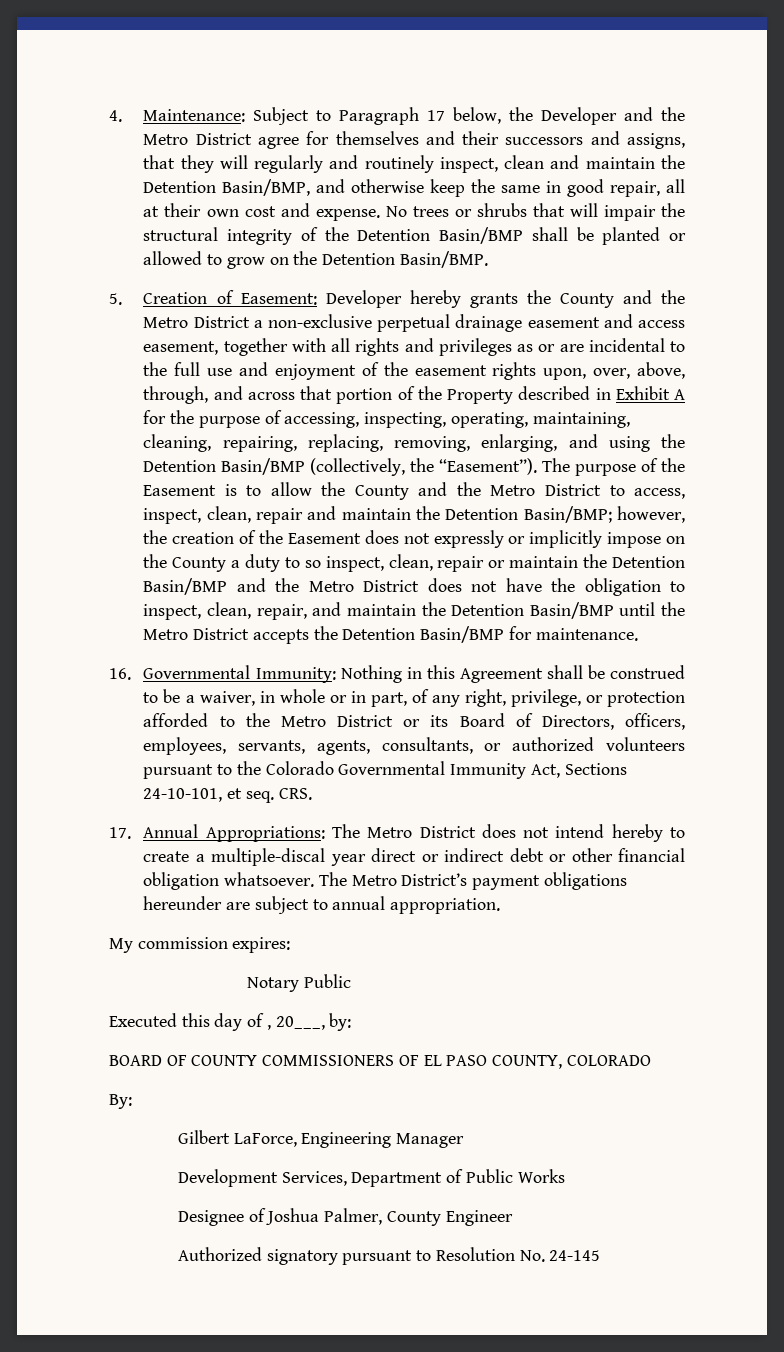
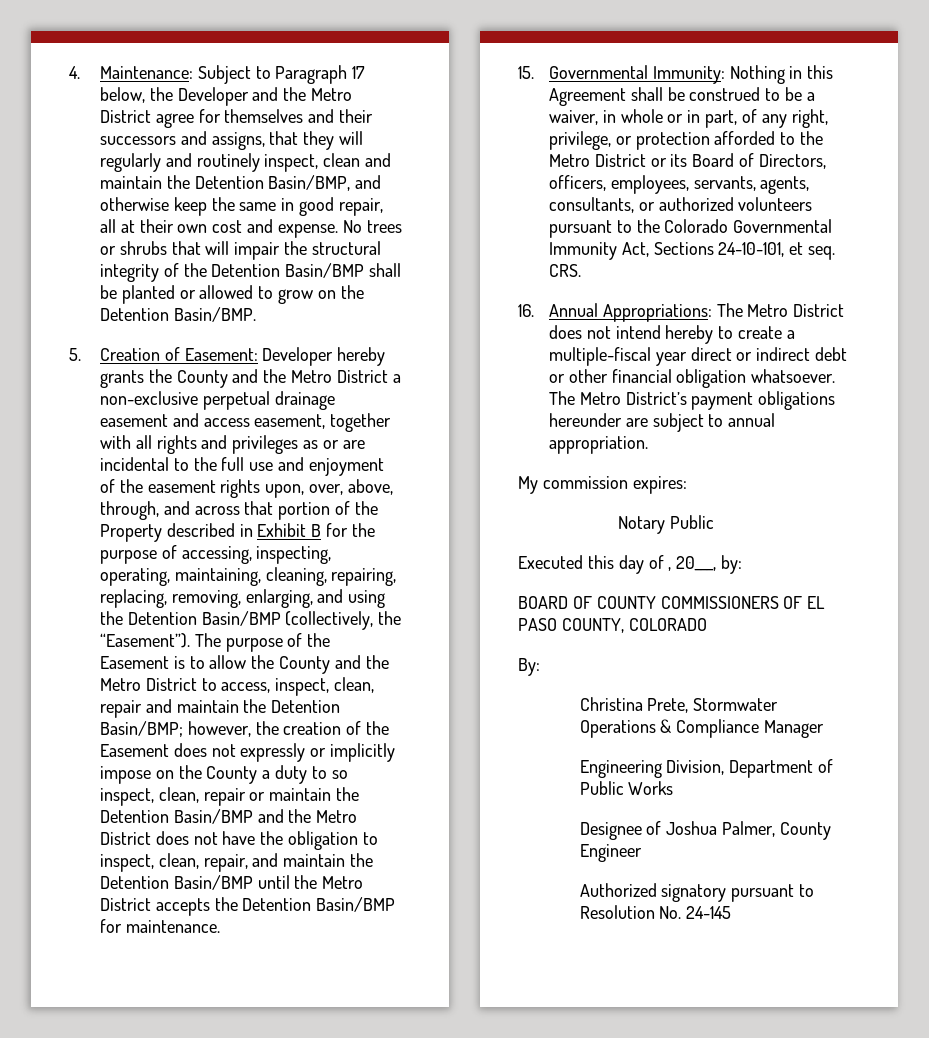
- Developer hereby grants the County and the Metro District a non-exclusive perpetual drainage easement and access easement, together with all rights and privileges as or are incidental to the full use and enjoyment of the easement rights upon, over, above, through, and across that portion of the Property described in Exhibit A for the purpose of accessing, inspecting, operating, maintaining, cleaning, repairing, replacing, removing, enlarging, and using the Detention Basin/BMP (collectively, the “Easement”).
+ Developer hereby grants the County and the Metro District a non-exclusive perpetual drainage easement and access easement, together with all rights and privileges as or are incidental to the full use and enjoyment of the easement rights upon, over, above, through, and across that portion of the Property described in Exhibit B for the purpose of accessing, inspecting, operating, maintaining, cleaning, repairing, replacing, removing, enlarging, and using the Detention Basin/BMP (collectively, the “Easement”).
- 16. Governmental Immunity: Nothing in this Agreement shall be construed to be a waiver, in whole or in part, of any right, privilege, or protection afforded to the Metro District or its Board of Directors, officers, employees, servants, agents, consultants, or authorized volunteers pursuant to the Colorado Governmental Immunity Act, Sections 24-10-101, et seq.
+ 15. Governmental Immunity: Nothing in this Agreement shall be construed to be a waiver, in whole or in part, of any right, privilege, or protection afforded to the Metro District or its Board of Directors, officers, employees, servants, agents, consultants, or authorized volunteers pursuant to the Colorado Governmental Immunity Act, Sections 24-10-101, et seq.
- 17. Annual Appropriations: The Metro District does not intend hereby to create a multiple-discal year direct or indirect debt or other financial obligation whatsoever.
+ 16. Annual Appropriations: The Metro District does not intend hereby to create a multiple-fiscal year direct or indirect debt or other financial obligation whatsoever.
- Gilbert LaForce, Engineering Manager
+ Christina Prete, Stormwater Operations & Compliance Manager
- Development Services, Department of Public Works
+ Engineering Division, Department of Public Works

